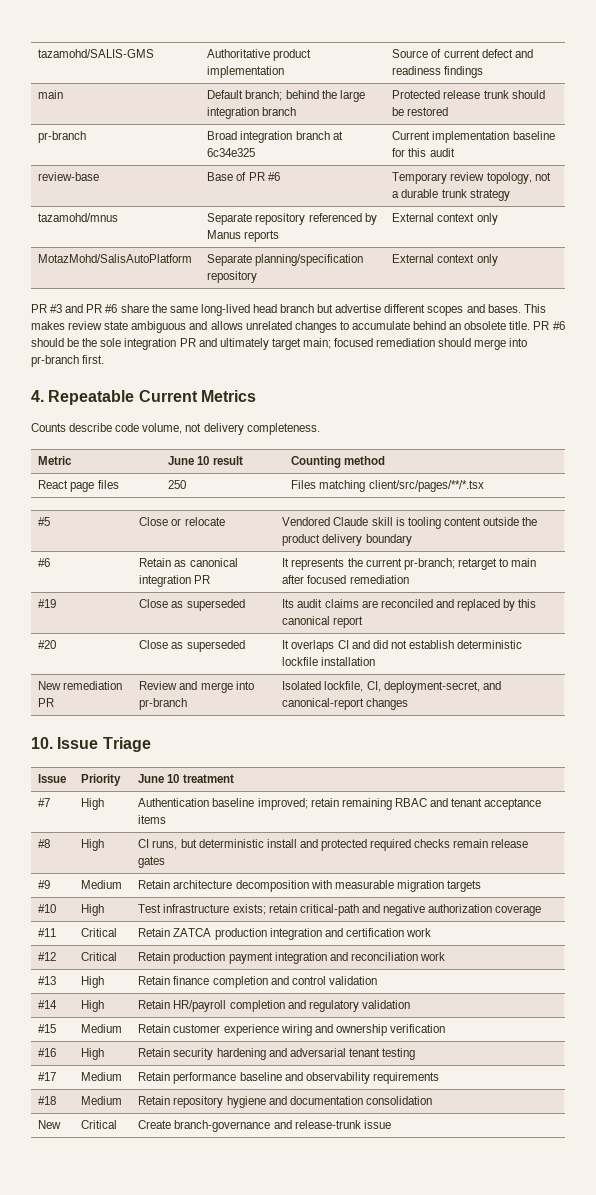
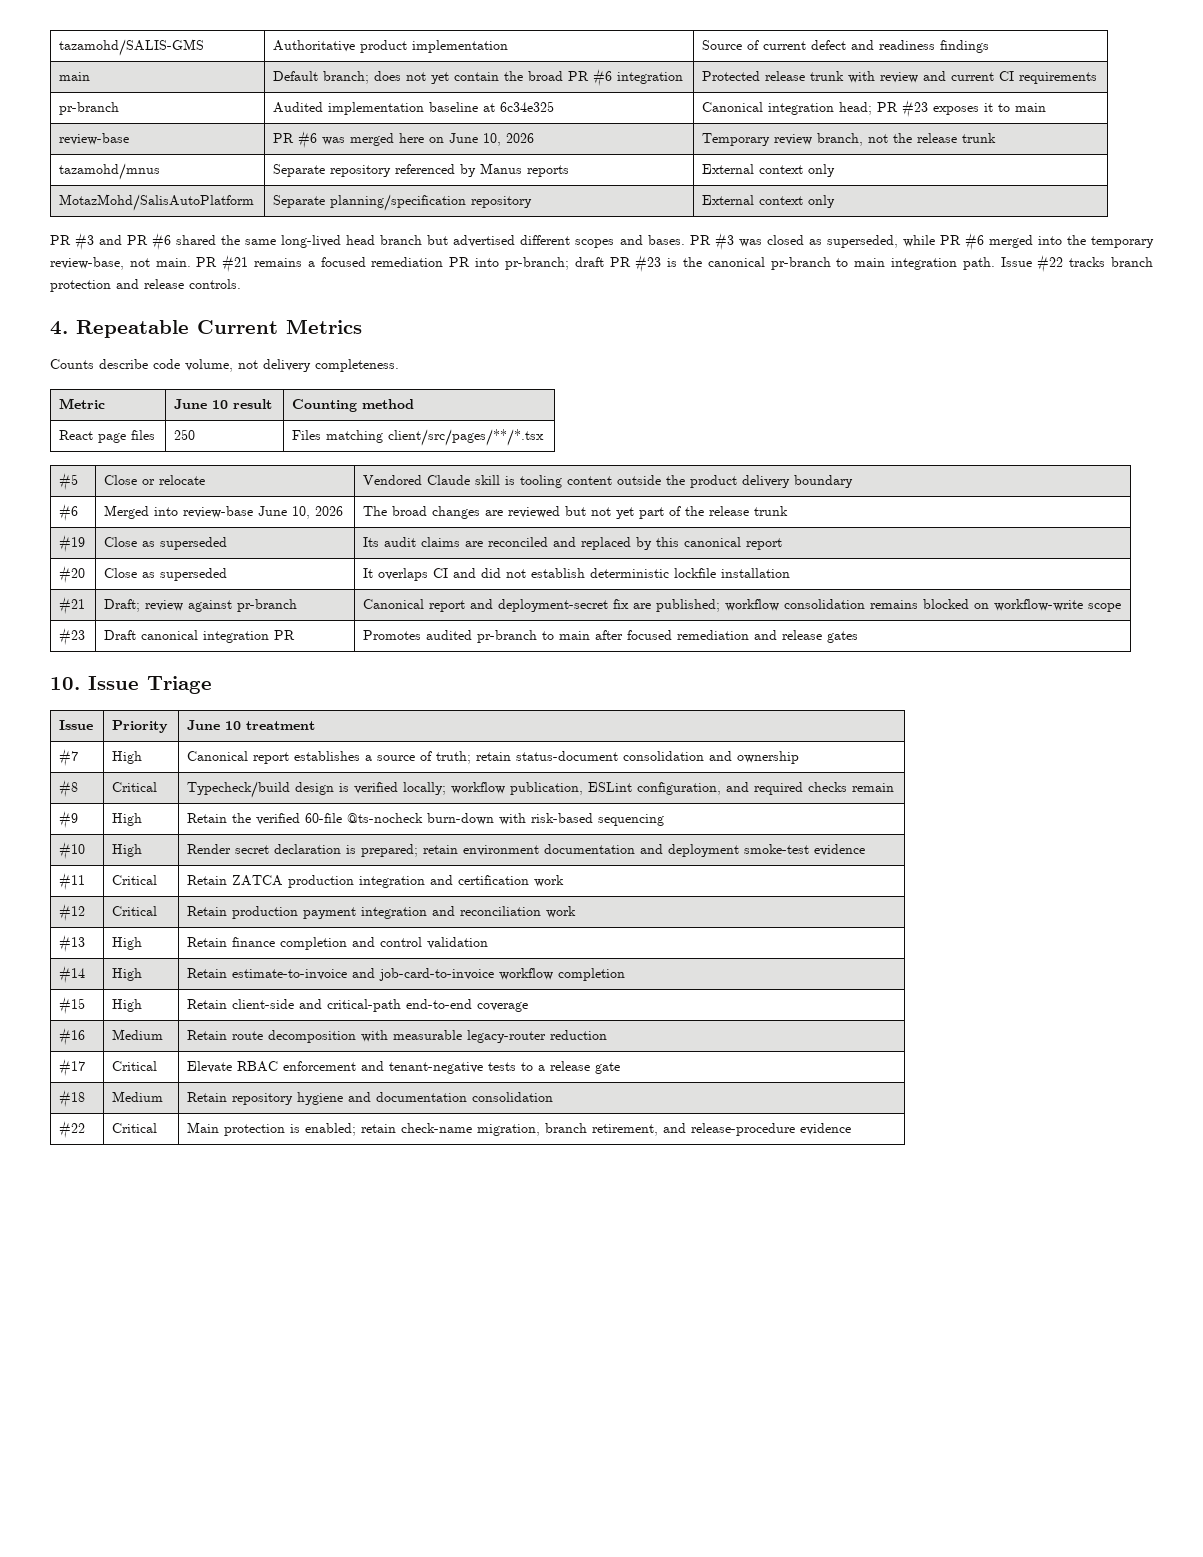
- main | Default branch; behind the large integration branch | Protected release trunk should be restored
- pr-branch | Broad integration branch at 6c34e325 | Current implementation baseline for this audit
+ main | Default branch; does not yet contain the broad PR #6 integration | Protected release trunk with review and current CI requirements
+ pr-branch | Audited implementation baseline at 6c34e325 | Canonical integration head; PR #23 exposes it to main
- review-base | Base of PR #6 | Temporary review topology, not a durable trunk strategy
+ review-base | PR #6 was merged here on June 10, 2026 | Temporary review branch, not the release trunk
- PR #3 and PR #6 share the same long-lived head branch but advertise different scopes and bases.
+ PR #3 and PR #6 shared the same long-lived head branch but advertised different scopes and bases.
- This makes review state ambiguous and allows unrelated changes to accumulate behind an obsolete title. PR #6 should be the sole integration PR and ultimately target main; focused remediation should merge into pr-branch first.
+ PR #3 was closed as superseded, while PR #6 merged into the temporary review-base, not main. PR #21 remains a focused remediation PR into pr-branch; draft PR #23 is the canonical pr-branch to main integration path. Issue #22 tracks branch protection and release controls.
- #6 | Retain as canonical integration PR | It represents the current pr-branch; retarget to main after focused remediation
+ #6 | Merged into review-base June 10, 2026 | The broad changes are reviewed but not yet part of the release trunk
- New remediation PR | Review and merge into pr-branch | Isolated lockfile, CI, deployment-secret, and canonical-report changes
+ #21 | Draft; review against pr-branch | Canonical report and deployment-secret fix are published; workflow consolidation remains blocked on workflow-write scope
+ #23 | Draft canonical integration PR | Promotes audited pr-branch to main after focused remediation and release gates
- #7 | High | Authentication baseline improved; retain remaining RBAC and tenant acceptance items
- #8 | High | CI runs, but deterministic install and protected required checks remain release gates
+ #7 | High | Canonical report establishes a source of truth; retain status-document consolidation and ownership
+ #8 | Critical | Typecheck/build design is verified locally; workflow publication, ESLint configuration, and required checks remain
- #9 | Medium | Retain architecture decomposition with measurable migration targets
- #10 | High | Test infrastructure exists; retain critical-path and negative authorization coverage
+ #9 | High | Retain the verified 60-file @ts-nocheck burn-down with risk-based sequencing
+ #10 | High | Render secret declaration is prepared; retain environment documentation and deployment smoke-test evidence
- #14 | High | Retain HR/payroll completion and regulatory validation
- #15 | Medium | Retain customer experience wiring and ownership verification
- #16 | High | Retain security hardening and adversarial tenant testing
- #17 | Medium | Retain performance baseline and observability requirements
+ #14 | High | Retain estimate-to-invoice and job-card-to-invoice workflow completion
+ #15 | High | Retain client-side and critical-path end-to-end coverage
+ #16 | Medium | Retain route decomposition with measurable legacy-router reduction
+ #17 | Critical | Elevate RBAC enforcement and tenant-negative tests to a release gate
- New | Critical | Create branch-governance and release-trunk issue
+ #22 | Critical | Main protection is enabled; retain check-name migration, branch retirement, and release-procedure evidence

